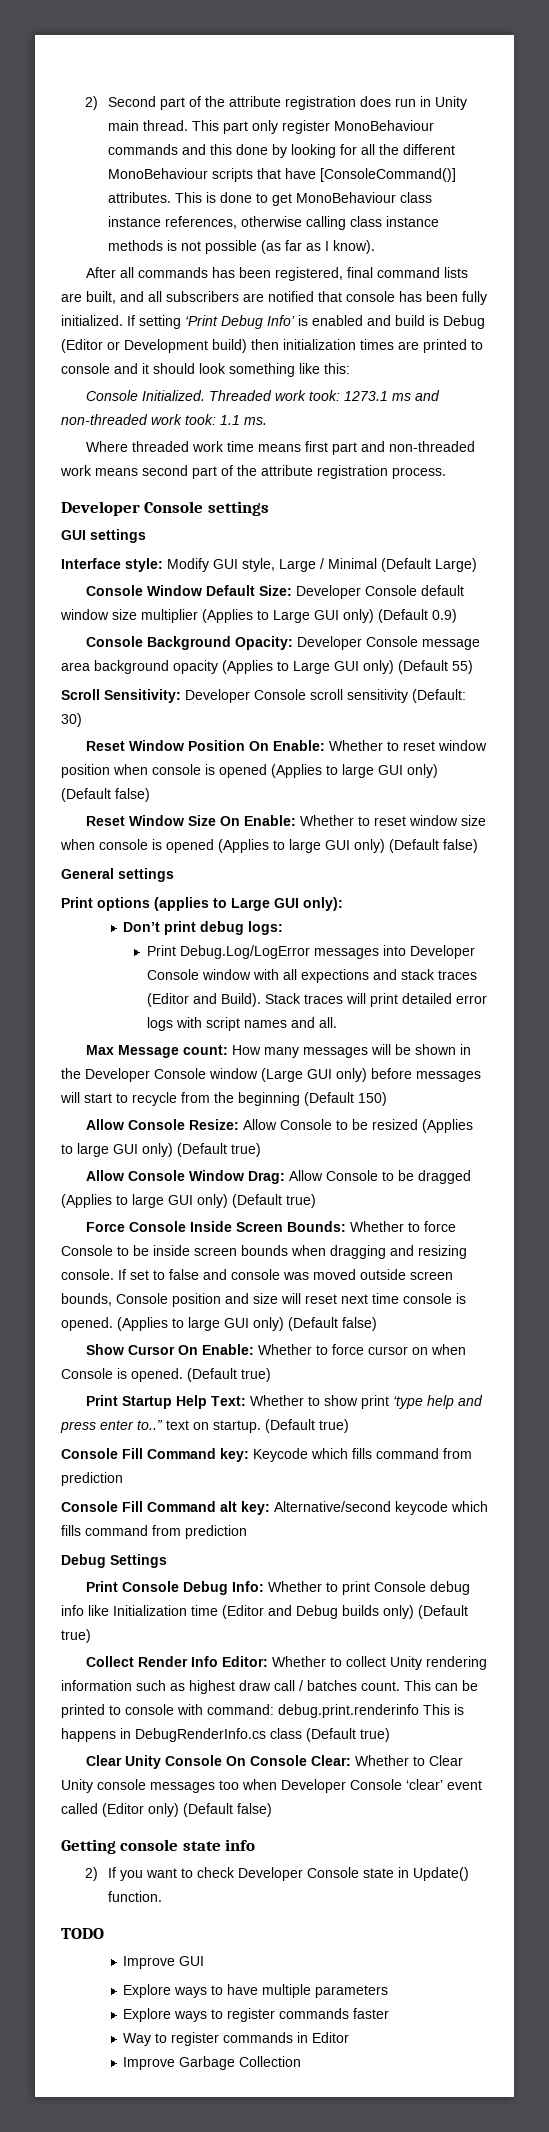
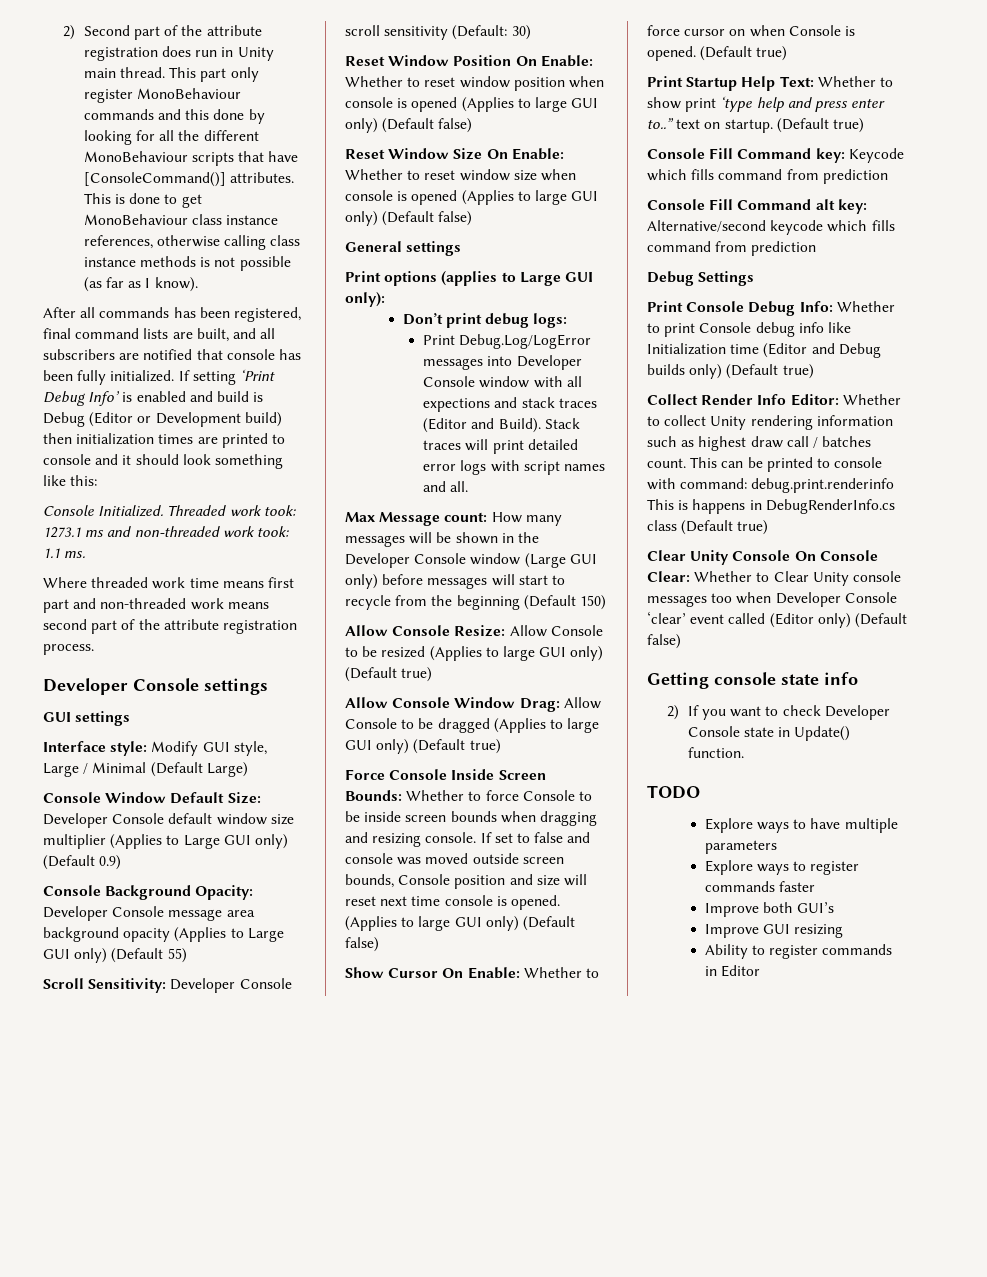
- Improve GUI
- Way to register commands in Editor
+ Improve both GUI’s
+ Improve GUI resizing
+ Ability to register commands in Editor
- Improve Garbage Collection

